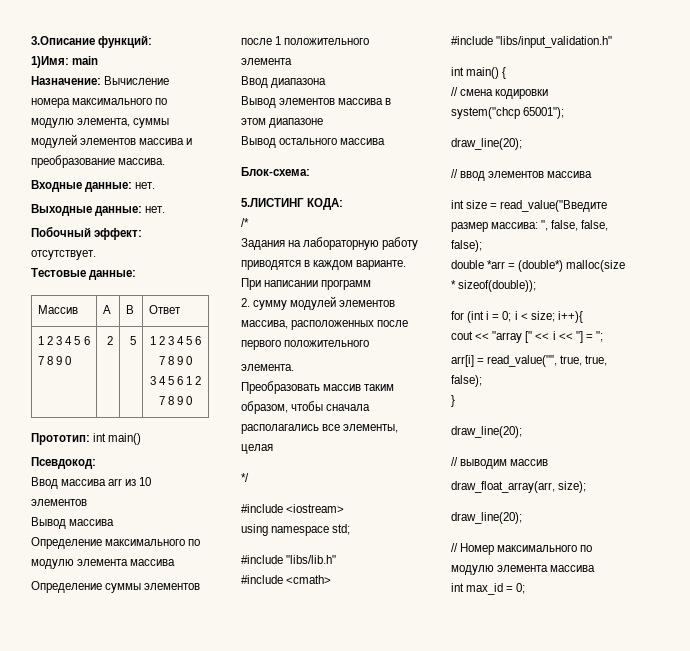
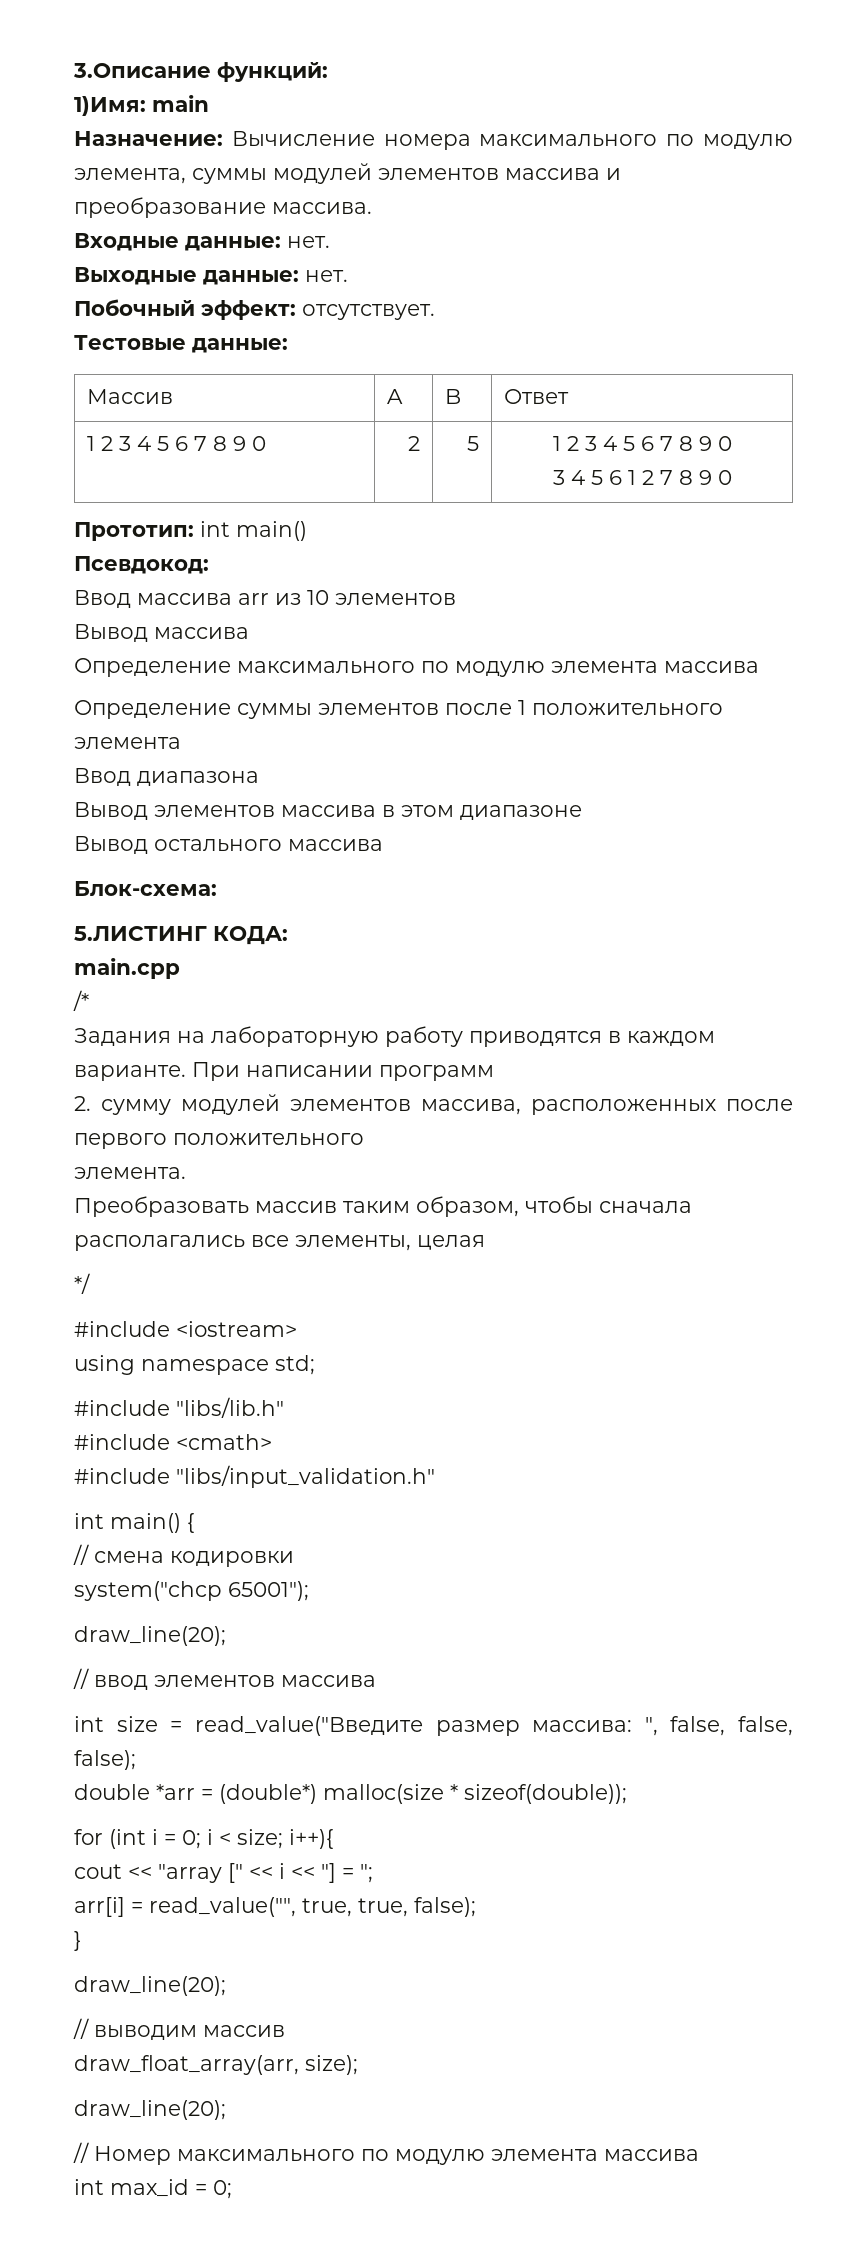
+ main.cpp

